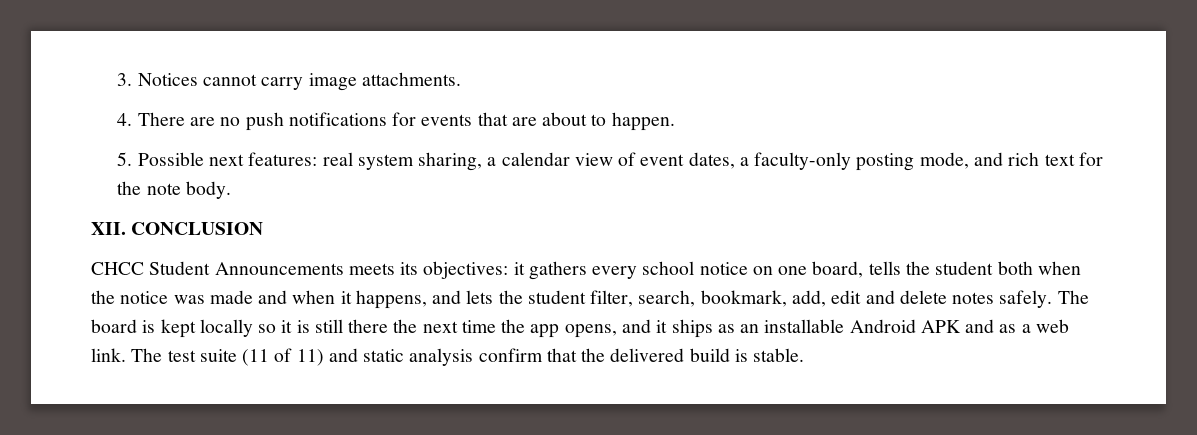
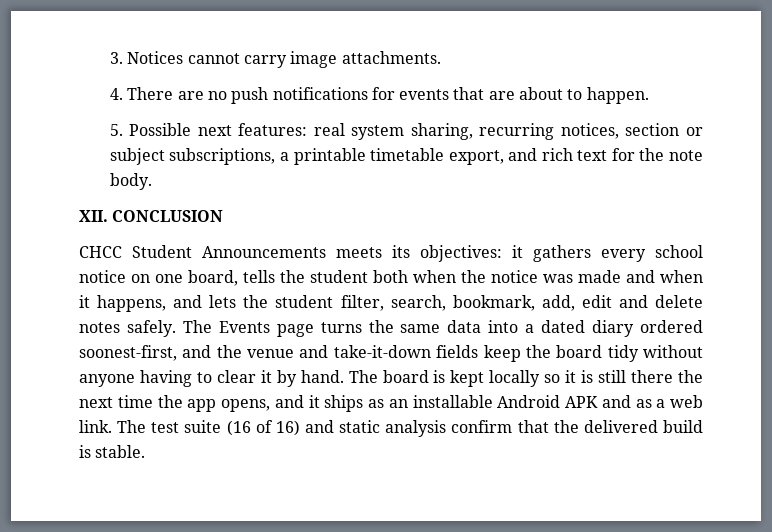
- 5. Possible next features: real system sharing, a calendar view of event dates, a faculty-only posting mode, and rich text for the note body.
+ 5. Possible next features: real system sharing, recurring notices, section or subject subscriptions, a printable timetable export, and rich text for the note body.
- The board is kept locally so it is still there the next time the app opens, and it ships as an installable Android APK and as a web link.
+ The Events page turns the same data into a dated diary ordered soonest-first, and the venue and take-it-down fields keep the board tidy without anyone having to clear it by hand. The board is kept locally so it is still there the next time the app opens, and it ships as an installable Android APK and as a web link.
- The test suite (11 of 11) and static analysis confirm that the delivered build is stable.
+ The test suite (16 of 16) and static analysis confirm that the delivered build is stable.

